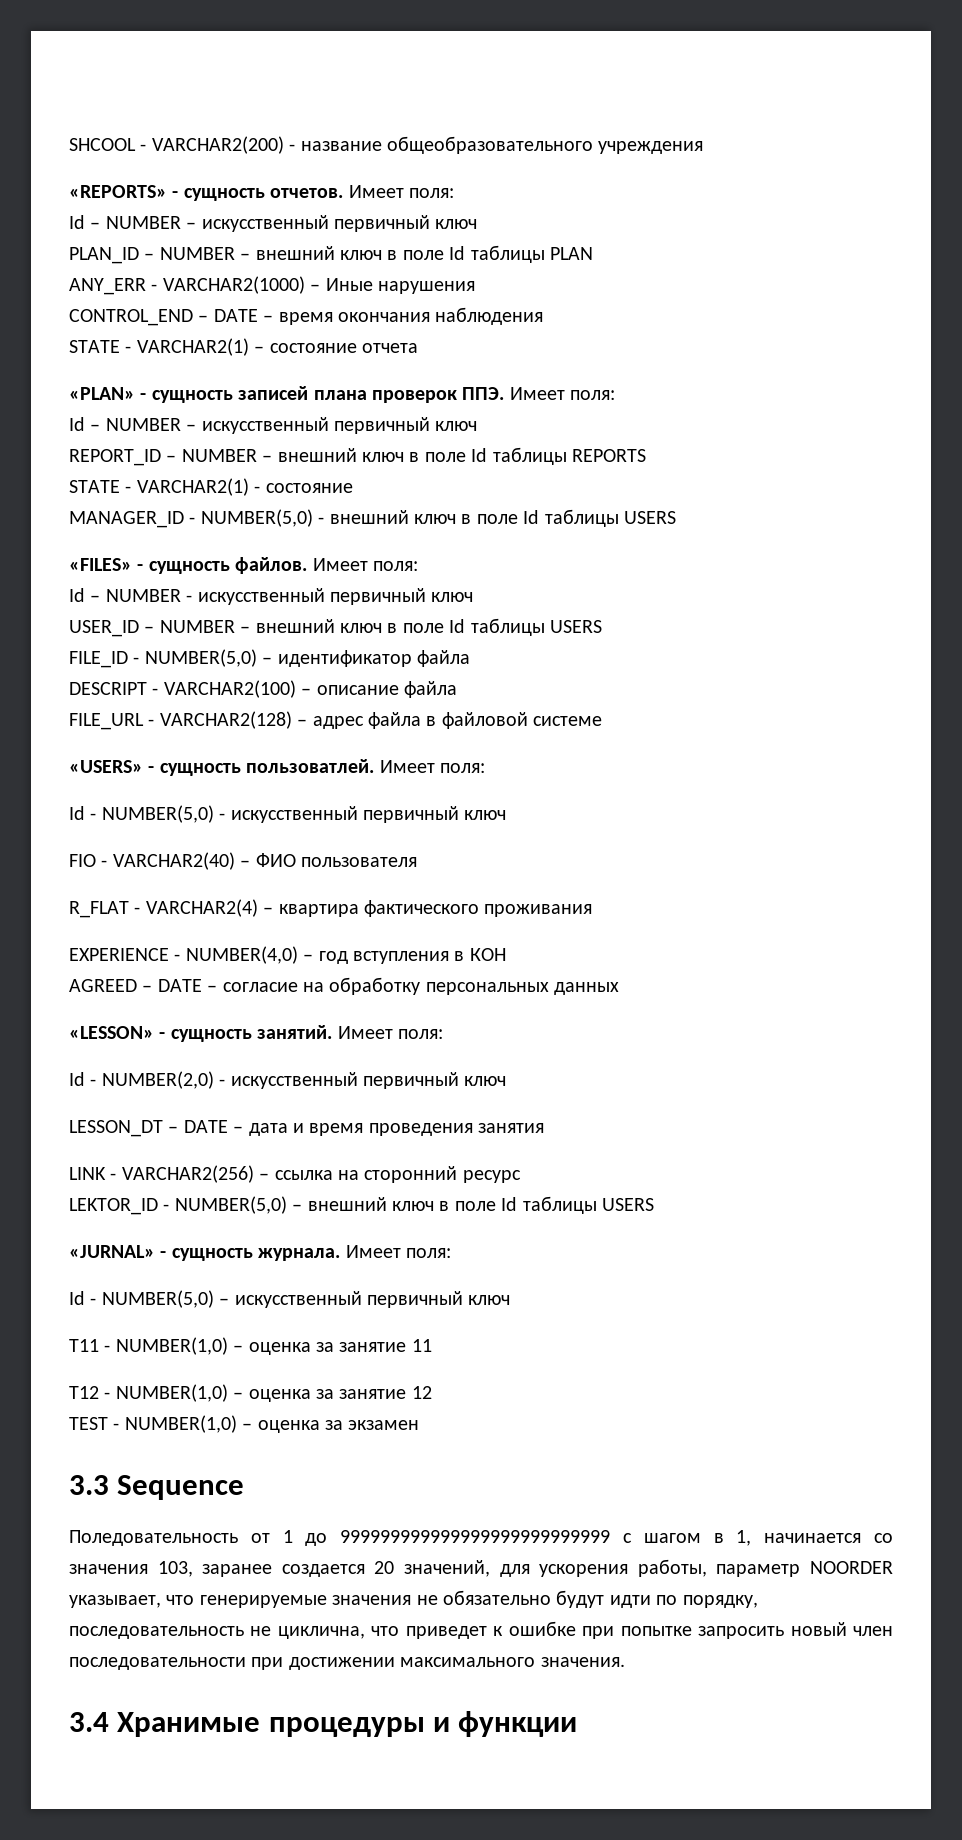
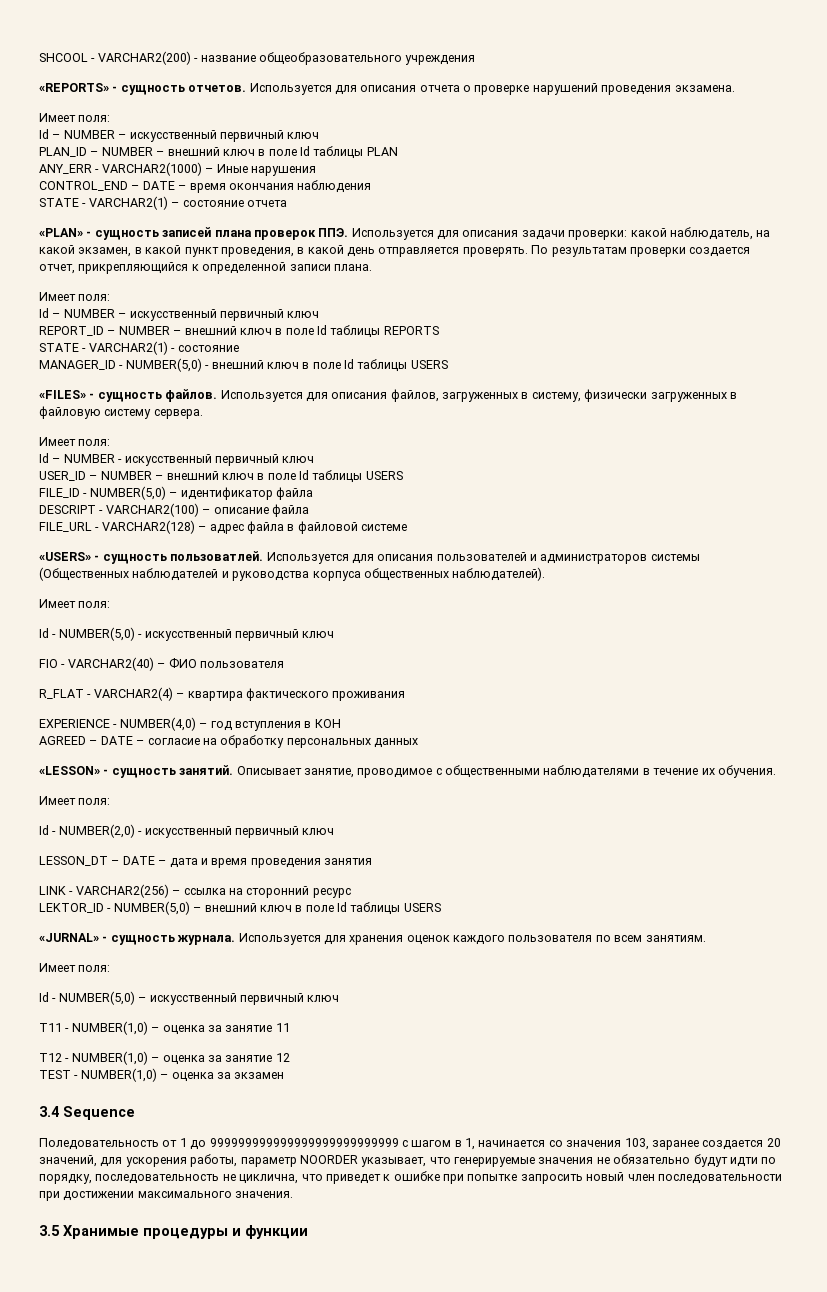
- «REPORTS» - сущность отчетов. Имеет поля:
+ «REPORTS» - сущность отчетов. Используется для описания отчета о проверке нарушений проведения экзамена.
+ Имеет поля:
- «PLAN» - сущность записей плана проверок ППЭ. Имеет поля:
+ «PLAN» - сущность записей плана проверок ППЭ. Используется для описания задачи проверки: какой наблюдатель, на какой экзамен, в какой пункт проведения, в какой день отправляется проверять. По результатам проверки создается отчет, прикрепляющийся к определенной записи плана.
+ Имеет поля:
- «FILES» - сущность файлов. Имеет поля:
+ «FILES» - сущность файлов. Используется для описания файлов, загруженных в систему, физически загруженных в файловую систему сервера.
+ Имеет поля:
- «USERS» - сущность пользоватлей. Имеет поля:
+ «USERS» - сущность пользоватлей. Используется для описания пользователей и администраторов системы (Общественных наблюдателей и руководства корпуса общественных наблюдателей).
+ Имеет поля:
- «LESSON» - сущность занятий. Имеет поля:
+ «LESSON» - сущность занятий. Описывает занятие, проводимое с общественными наблюдателями в течение их обучения.
+ Имеет поля:
- «JURNAL» - сущность журнала. Имеет поля:
+ «JURNAL» - сущность журнала. Используется для хранения оценок каждого пользователя по всем занятиям.
+ Имеет поля:
- 3.3 Sequence
+ 3.4 Sequence
- 3.4 Хранимые процедуры и функции
+ 3.5 Хранимые процедуры и функции

